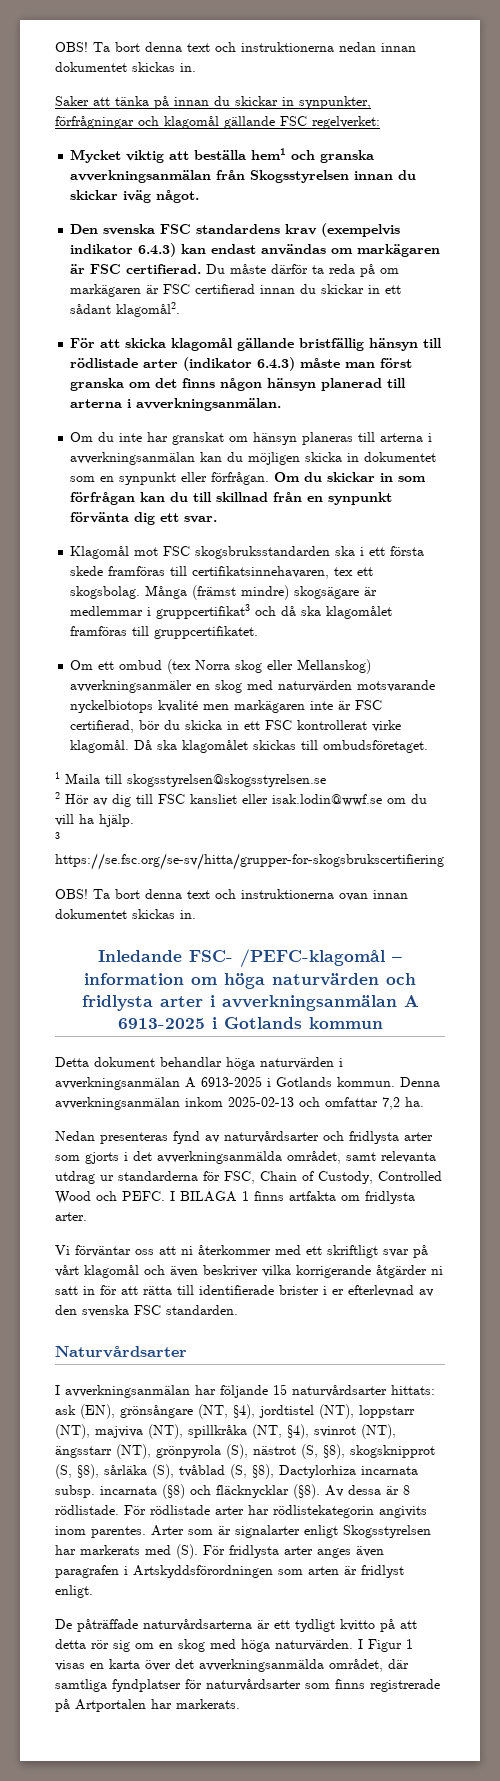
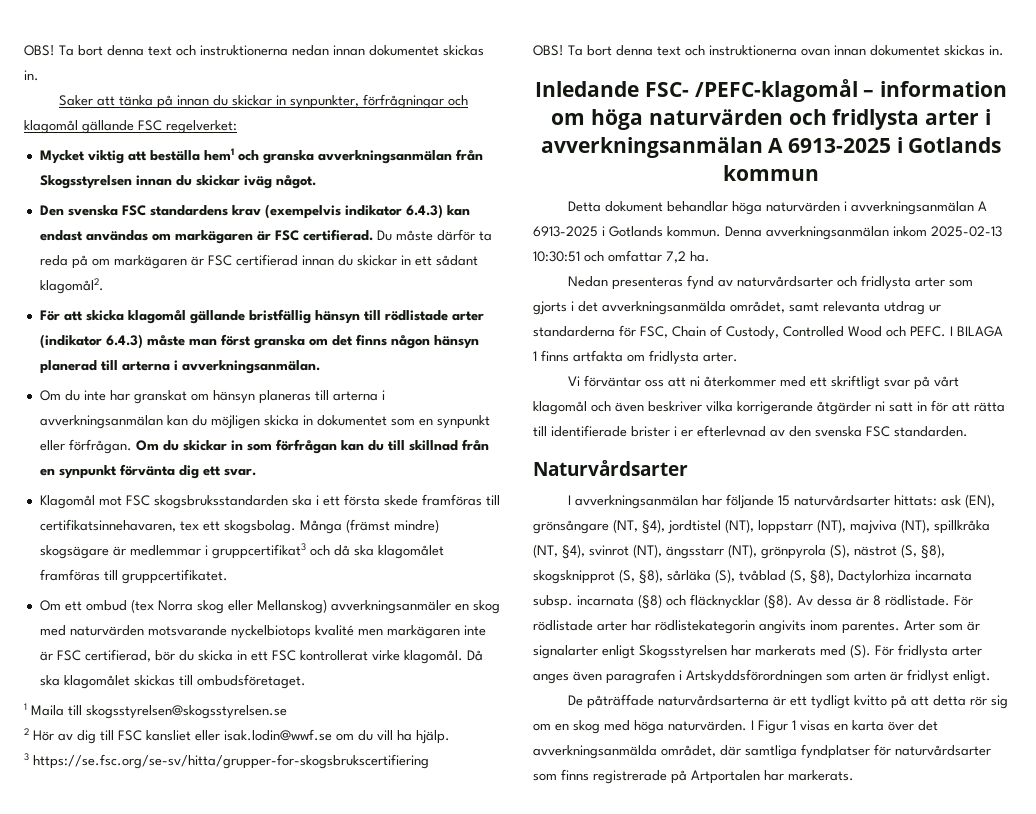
- Denna avverkningsanmälan inkom 2025-02-13 och omfattar 7,2 ha.
+ Denna avverkningsanmälan inkom 2025-02-13 10:30:51 och omfattar 7,2 ha.

